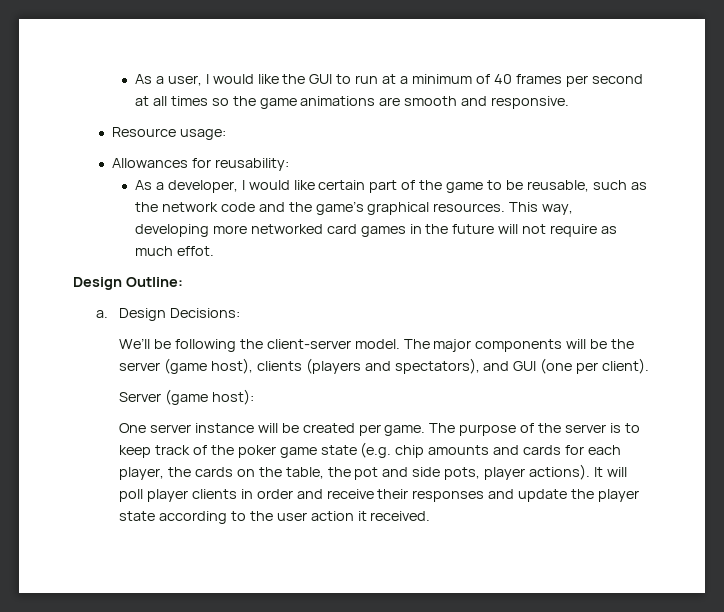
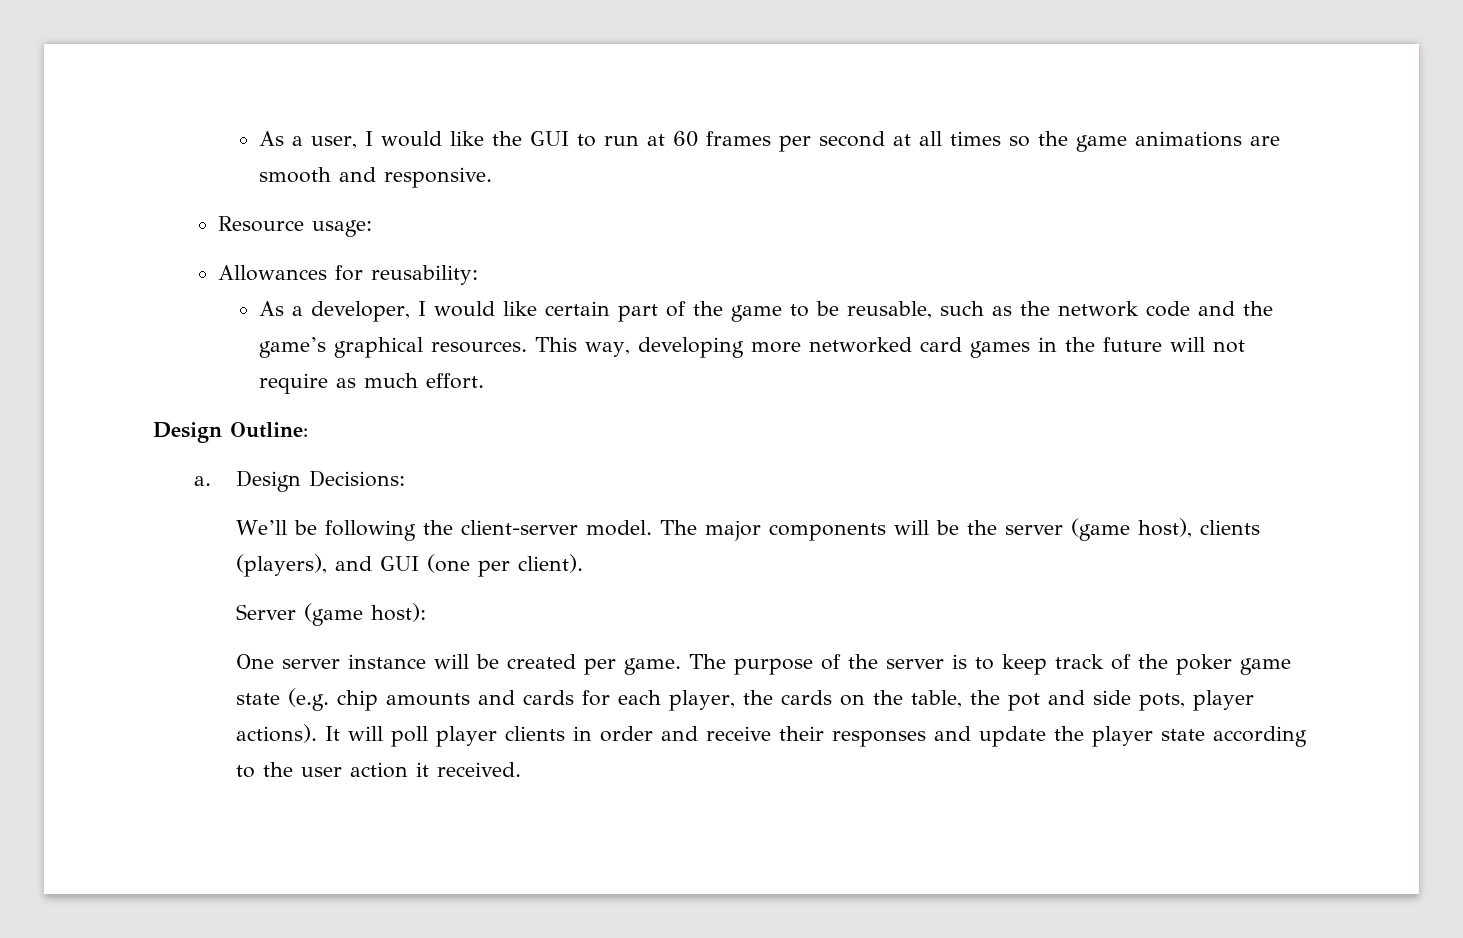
- As a user, I would like the GUI to run at a minimum of 40 frames per second at all times so the game animations are smooth and responsive.
+ As a user, I would like the GUI to run at 60 frames per second at all times so the game animations are smooth and responsive.
- This way, developing more networked card games in the future will not require as much effot.
+ This way, developing more networked card games in the future will not require as much effort.
- The major components will be the server (game host), clients (players and spectators), and GUI (one per client).
+ The major components will be the server (game host), clients (players), and GUI (one per client).

